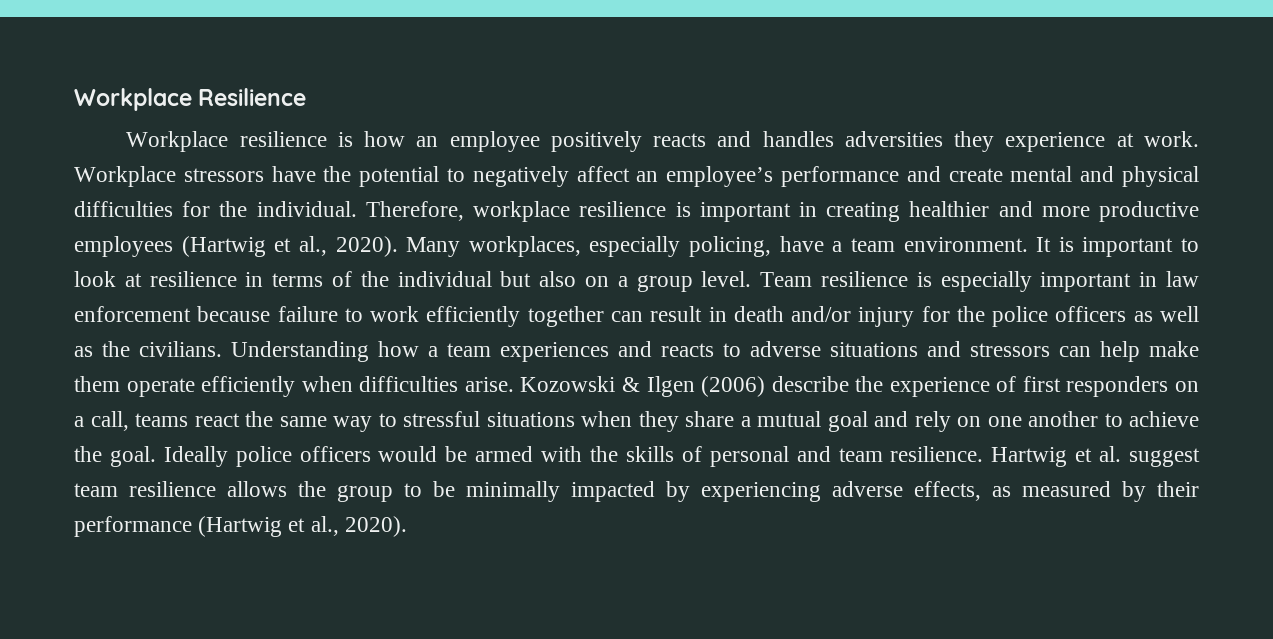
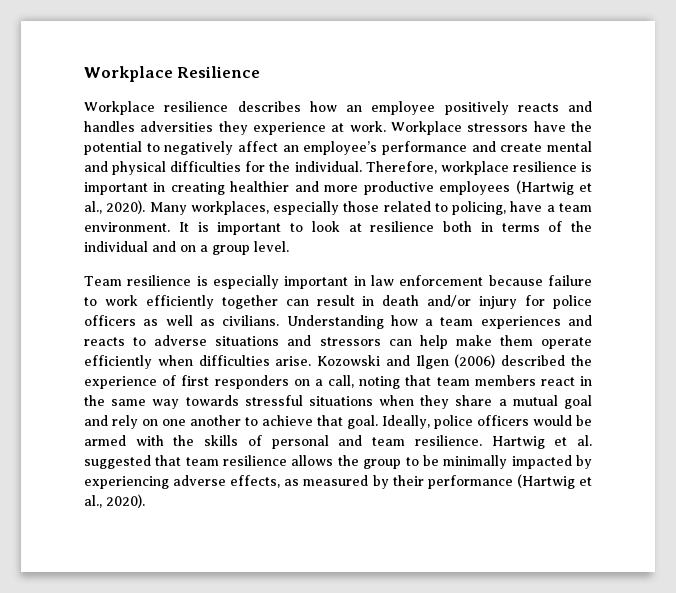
- Workplace resilience is how an employee positively reacts and handles adversities they experience at work.
+ Workplace resilience describes how an employee positively reacts and handles adversities they experience at work.
- Many workplaces, especially policing, have a team environment.
+ Many workplaces, especially those related to policing, have a team environment.
- It is important to look at resilience in terms of the individual but also on a group level. Team resilience is especially important in law enforcement because failure to work efficiently together can result in death and/or injury for the police officers as well as the civilians.
+ It is important to look at resilience both in terms of the individual and on a group level.
+ Team resilience is especially important in law enforcement because failure to work efficiently together can result in death and/or injury for police officers as well as civilians.
- Kozowski & Ilgen (2006) describe the experience of first responders on a call, teams react the same way to stressful situations when they share a mutual goal and rely on one another to achieve the goal. Ideally police officers would be armed with the skills of personal and team resilience.
+ Kozowski and Ilgen (2006) described the experience of first responders on a call, noting that team members react in the same way towards stressful situations when they share a mutual goal and rely on one another to achieve that goal. Ideally, police officers would be armed with the skills of personal and team resilience.
- Hartwig et al. suggest team resilience allows the group to be minimally impacted by experiencing adverse effects, as measured by their performance (Hartwig et al., 2020).
+ Hartwig et al. suggested that team resilience allows the group to be minimally impacted by experiencing adverse effects, as measured by their performance (Hartwig et al., 2020).

